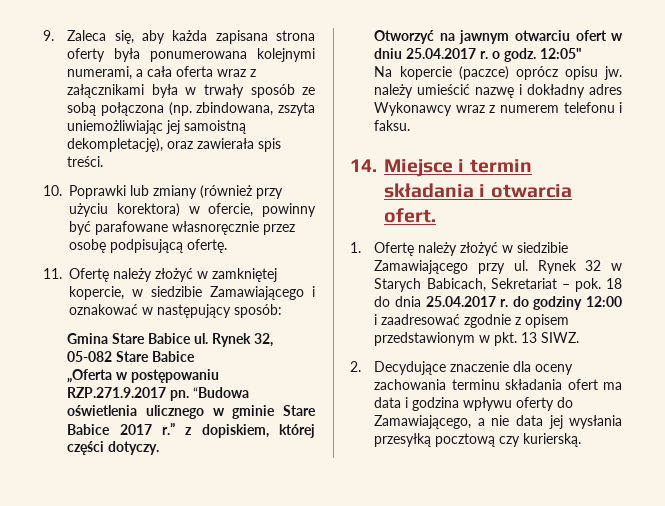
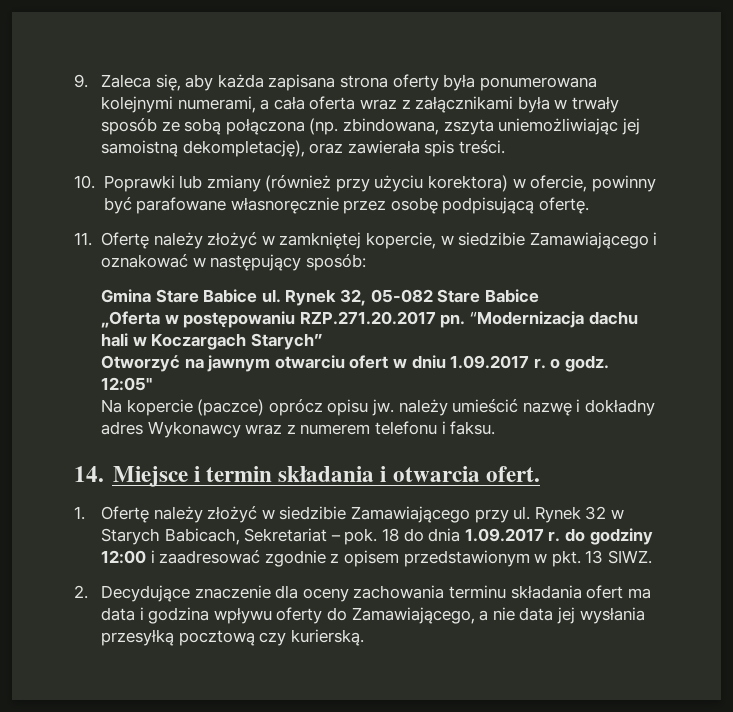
- „Oferta w postępowaniu RZP.271.9.2017 pn. “Budowa oświetlenia ulicznego w gminie Stare Babice 2017 r.” z dopiskiem, której części dotyczy.
+ „Oferta w postępowaniu RZP.271.20.2017 pn. “Modernizacja dachu hali w Koczargach Starych”
- Otworzyć na jawnym otwarciu ofert w dniu 25.04.2017 r. o godz.
+ Otworzyć na jawnym otwarciu ofert w dniu 1.09.2017 r. o godz.
- 18 do dnia 25.04.2017 r. do godziny 12:00 i zaadresować zgodnie z opisem przedstawionym w pkt. 13 SIWZ.
+ 18 do dnia 1.09.2017 r. do godziny 12:00 i zaadresować zgodnie z opisem przedstawionym w pkt. 13 SIWZ.

